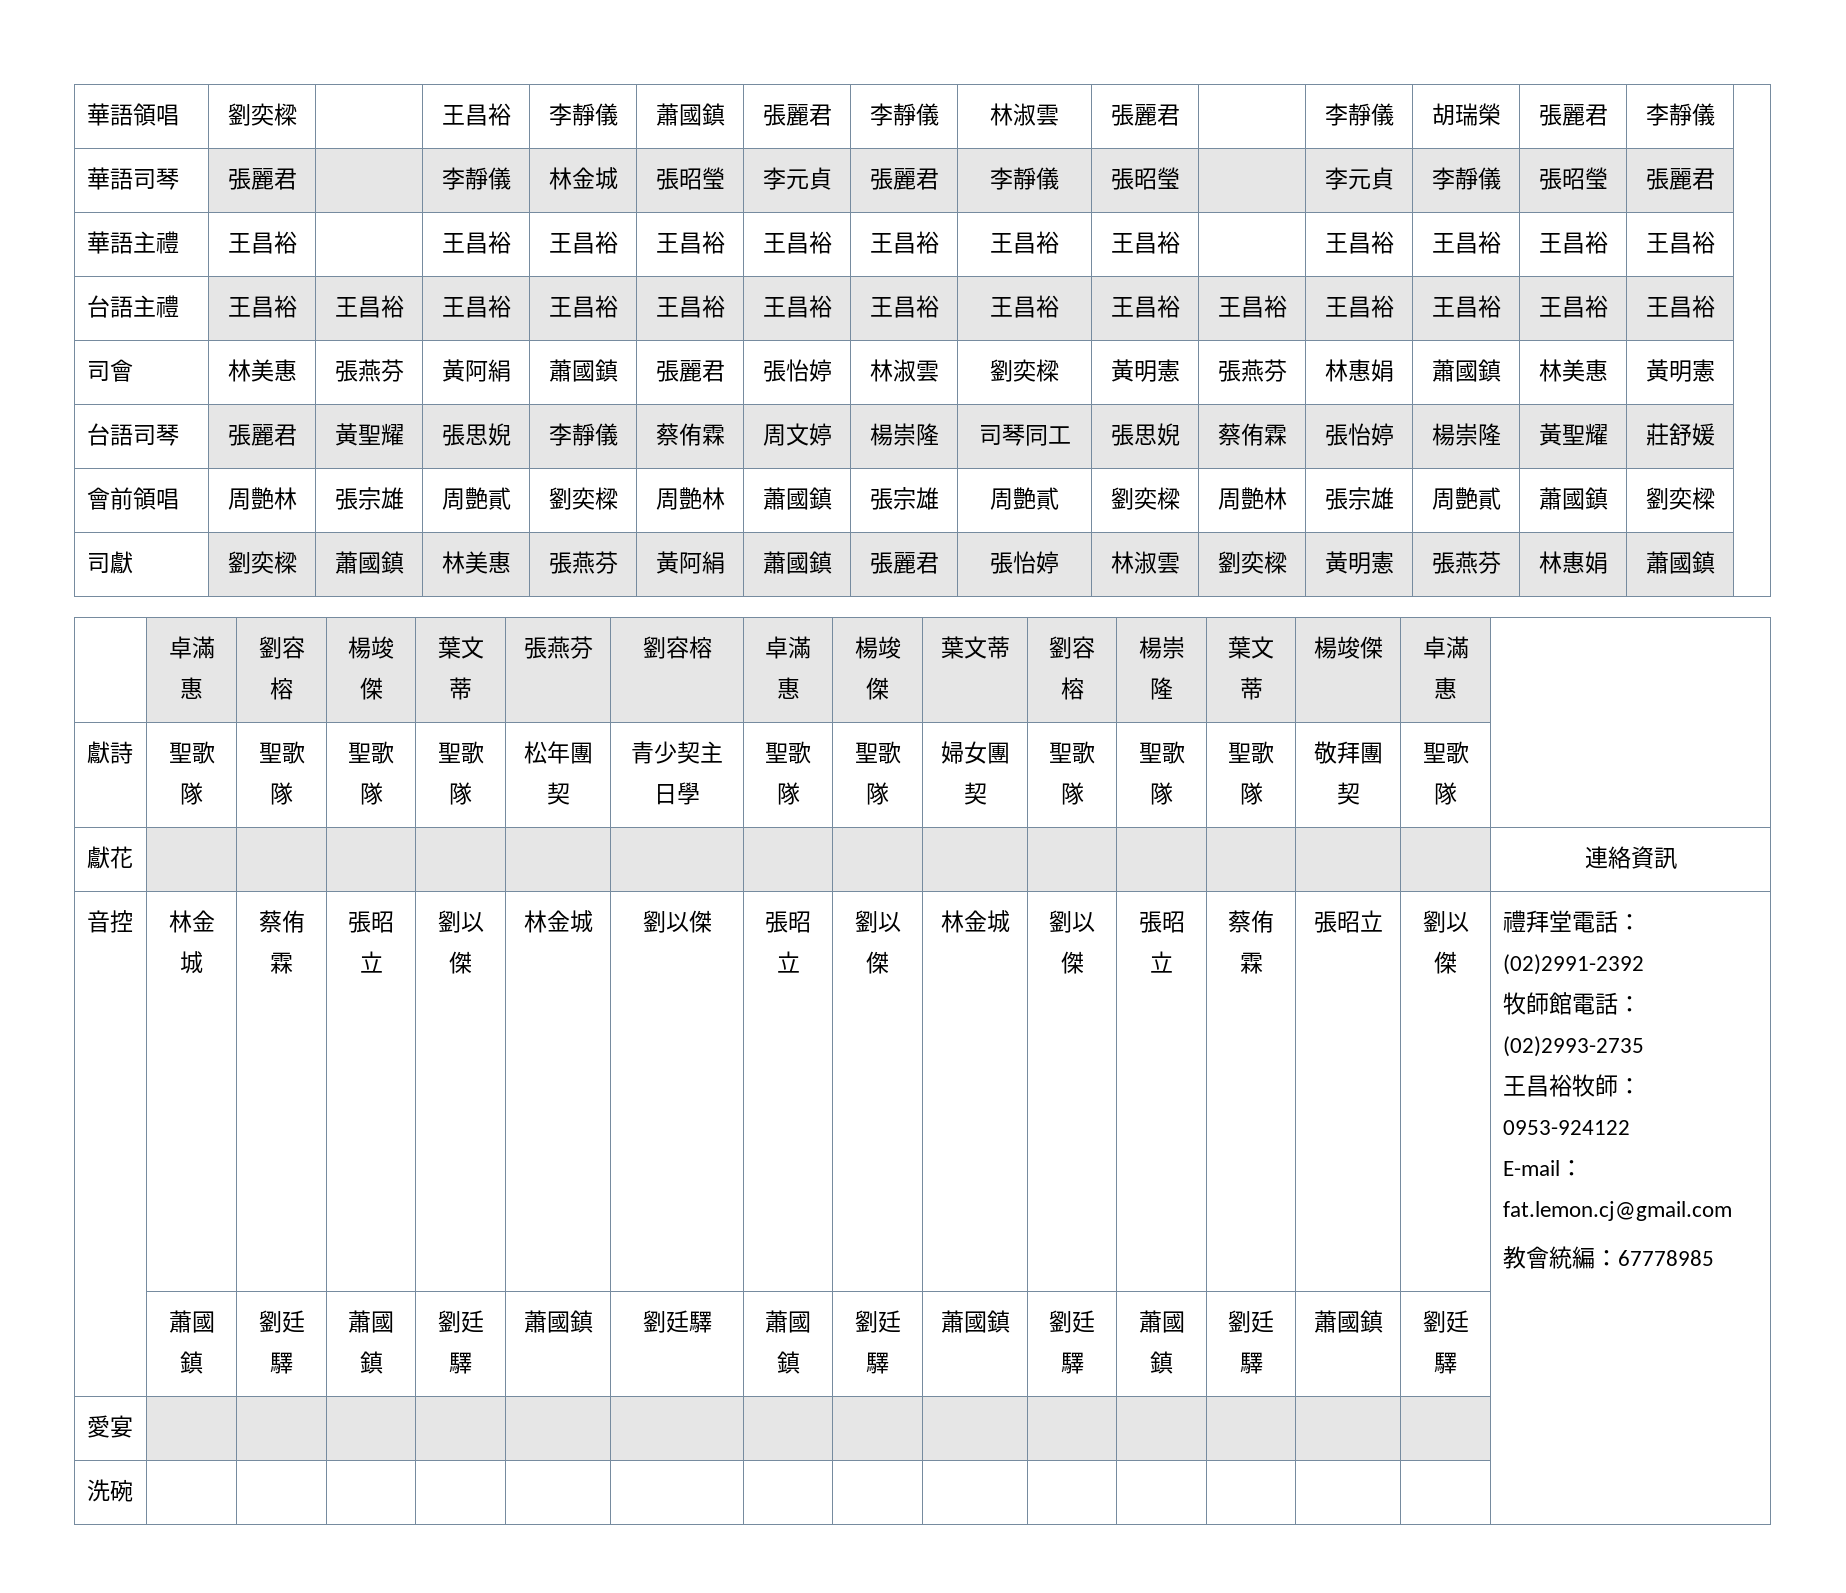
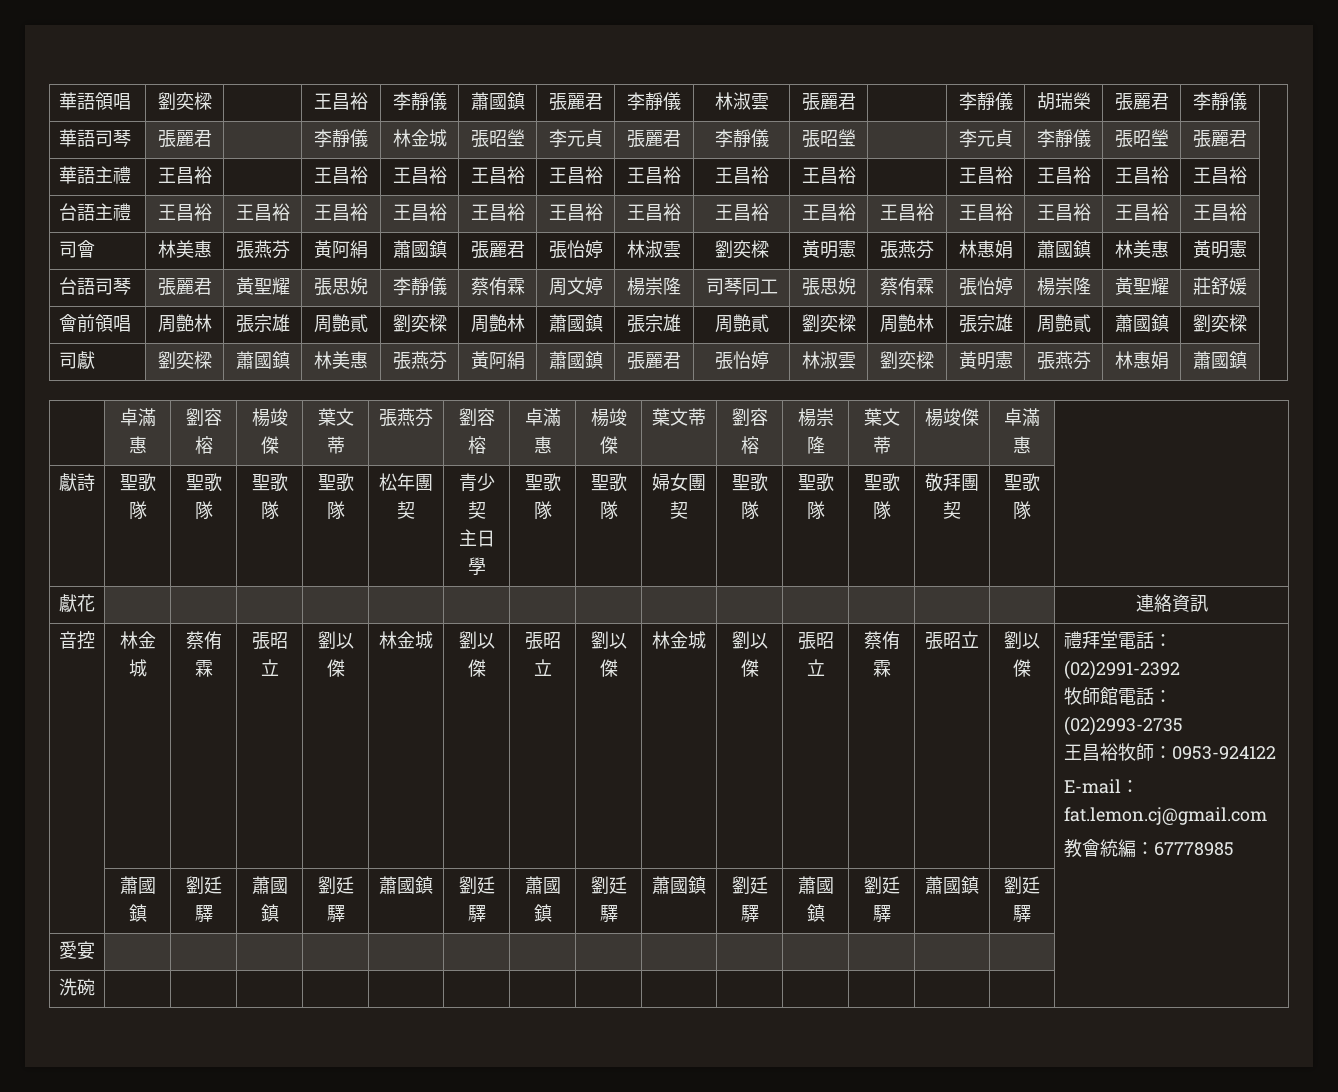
- 獻詩 | 聖歌隊 | 聖歌隊 | 聖歌隊 | 聖歌隊 | 松年團契 | 青少契主日學 | 聖歌隊 | 聖歌隊 | 婦女團契 | 聖歌隊 | 聖歌隊 | 聖歌隊 | 敬拜團契 | 聖歌隊 |
+ 獻詩 | 聖歌隊 | 聖歌隊 | 聖歌隊 | 聖歌隊 | 松年團契 | 青少契
+ 主日學 | 聖歌隊 | 聖歌隊 | 婦女團契 | 聖歌隊 | 聖歌隊 | 聖歌隊 | 敬拜團契 | 聖歌隊 |

